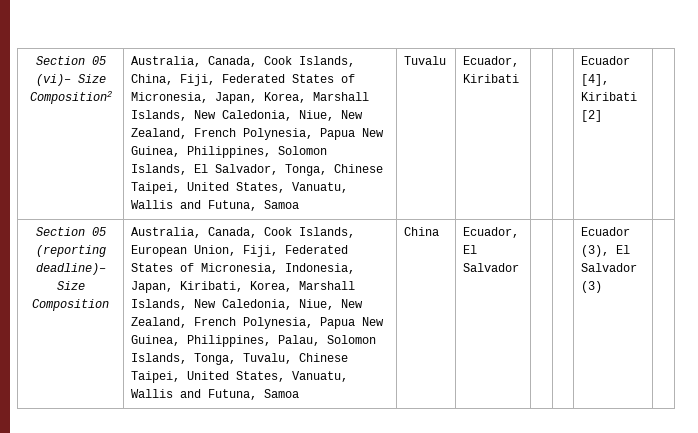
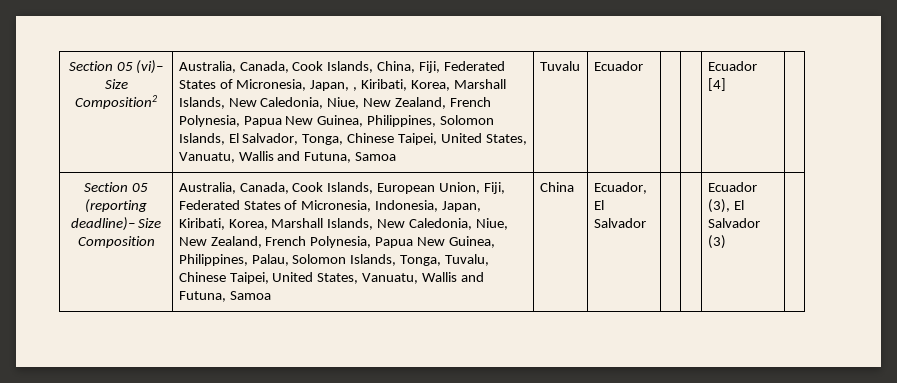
- Australia, Canada, Cook Islands, China, Fiji, Federated States of Micronesia, Japan, Korea, Marshall Islands, New Caledonia, Niue, New Zealand, French Polynesia, Papua New Guinea, Philippines, Solomon Islands, El Salvador, Tonga, Chinese Taipei, United States, Vanuatu, Wallis and Futuna, Samoa
+ Australia, Canada, Cook Islands, China, Fiji, Federated States of Micronesia, Japan, , Kiribati, Korea, Marshall Islands, New Caledonia, Niue, New Zealand, French Polynesia, Papua New Guinea, Philippines, Solomon Islands, El Salvador, Tonga, Chinese Taipei, United States, Vanuatu, Wallis and Futuna, Samoa
- Ecuador, Kiribati | | | Ecuador [4], Kiribati [2]
+ Ecuador | | | Ecuador [4]

